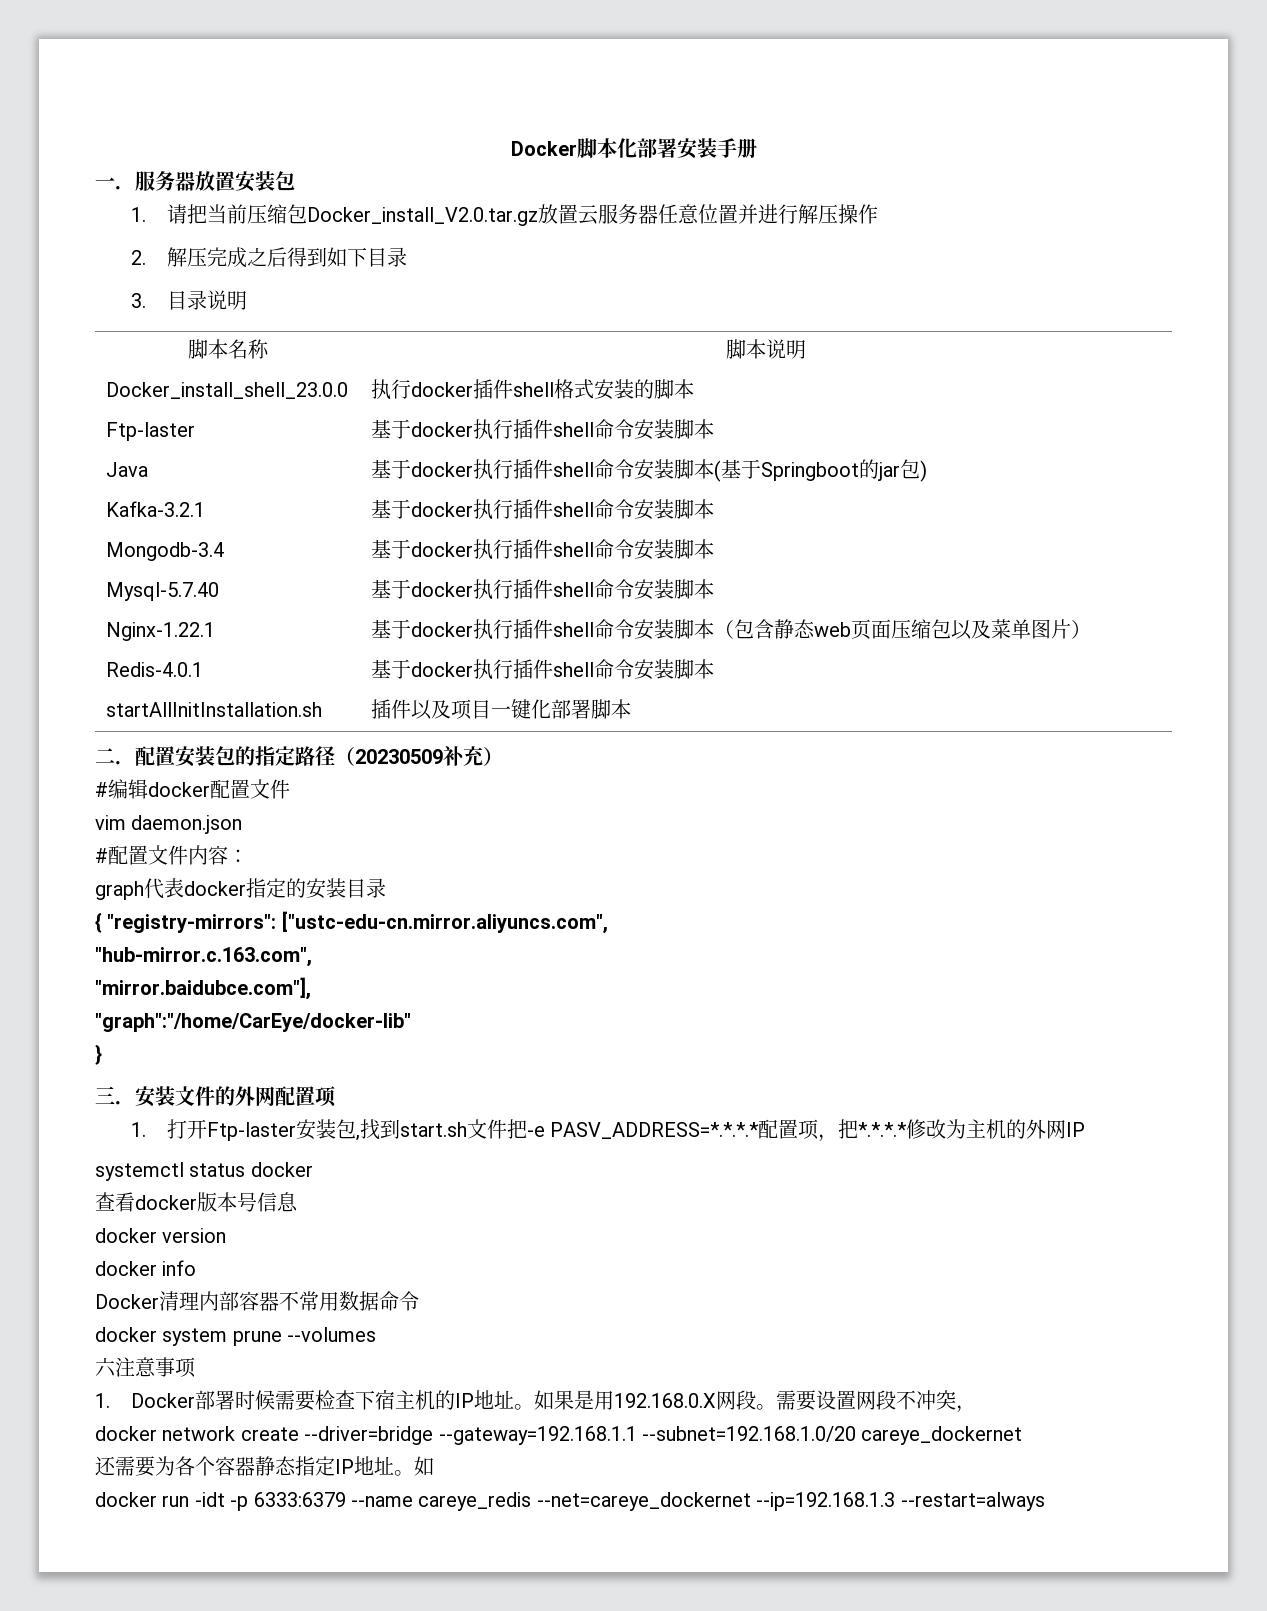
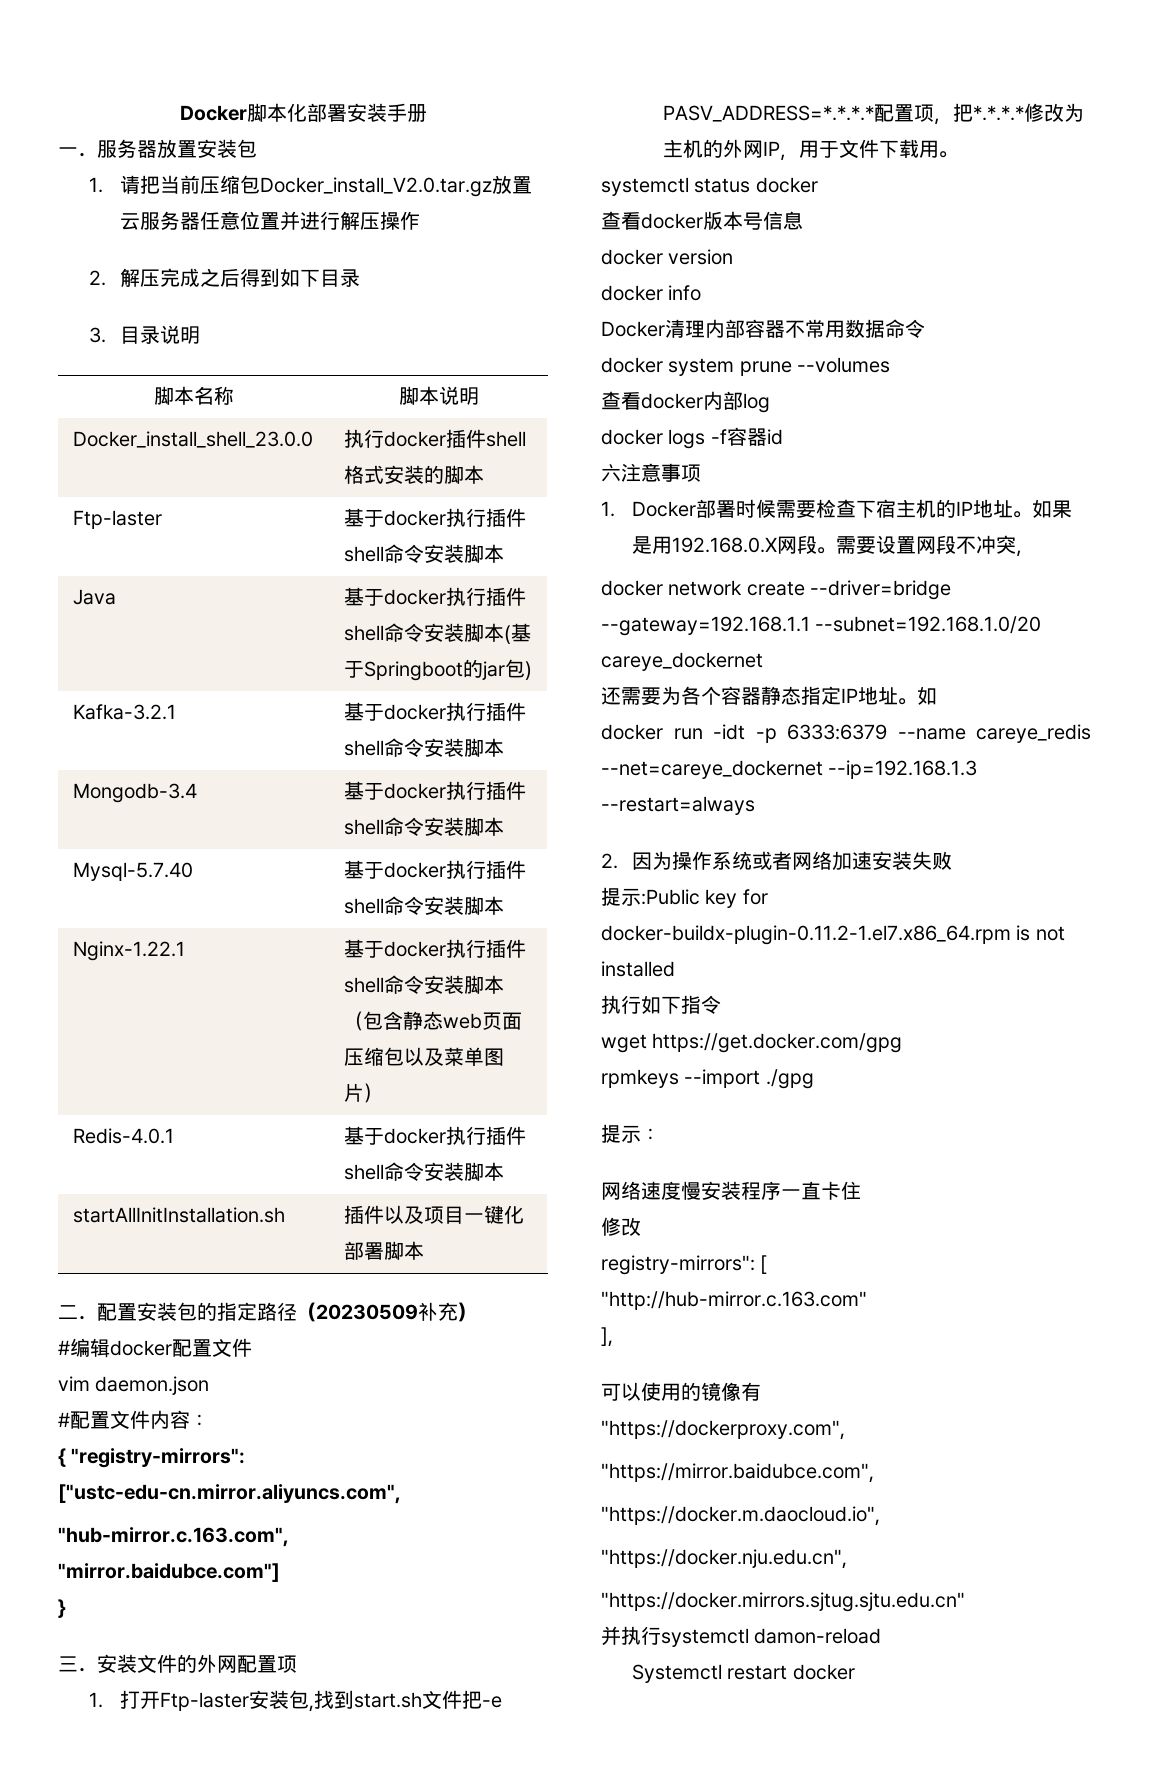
- graph代表docker指定的安装目录
- "mirror.baidubce.com"],
- "graph":"/home/CarEye/docker-lib"
+ "mirror.baidubce.com"]
- 1.打开Ftp-laster安装包,找到start.sh文件把-e PASV_ADDRESS=*.*.*.*配置项，把*.*.*.*修改为主机的外网IP
+ 1.打开Ftp-laster安装包,找到start.sh文件把-e PASV_ADDRESS=*.*.*.*配置项，把*.*.*.*修改为主机的外网IP，用于文件下载用。
+ 查看docker内部log
+ docker logs -f容器id
+ 2.因为操作系统或者网络加速安装失败
+ 提示:Public key for docker-buildx-plugin-0.11.2-1.el7.x86_64.rpm is not installed
+ 执行如下指令
+ wget https://get.docker.com/gpg
+ rpmkeys --import ./gpg
+ 提示：
+ 网络速度慢安装程序一直卡住
+ 修改
+ registry-mirrors": [
+ "http://hub-mirror.c.163.com"
+ ],
+ 可以使用的镜像有
+ "https://dockerproxy.com",
+ "https://mirror.baidubce.com",
+ "https://docker.m.daocloud.io",
+ "https://docker.nju.edu.cn",
+ "https://docker.mirrors.sjtug.sjtu.edu.cn"
+ 并执行systemctl damon-reload
+ Systemctl restart docker

